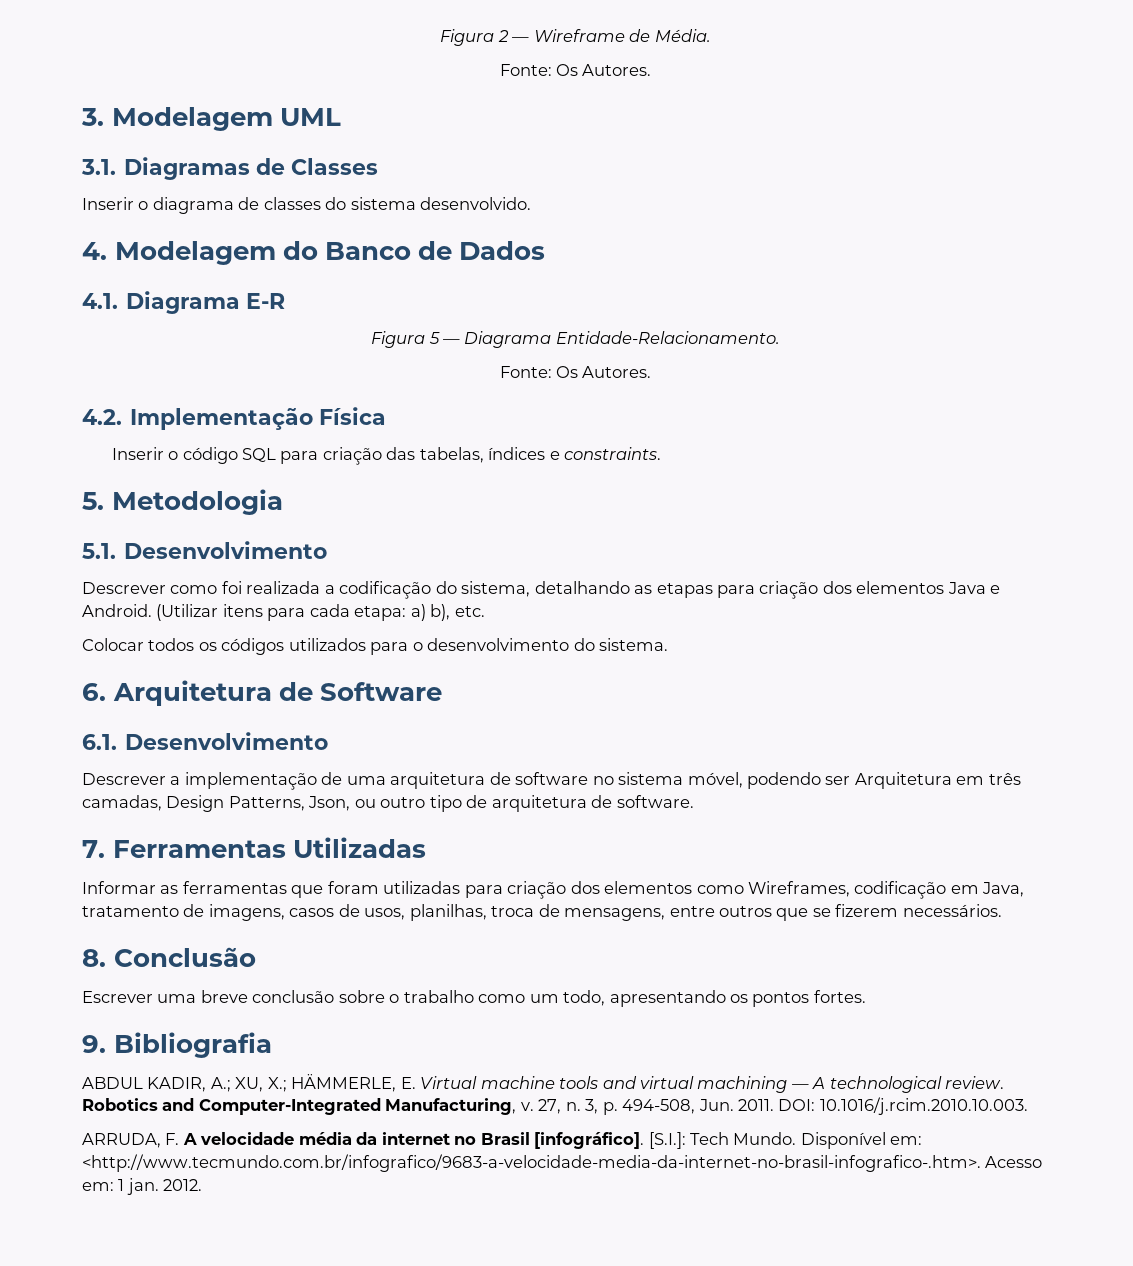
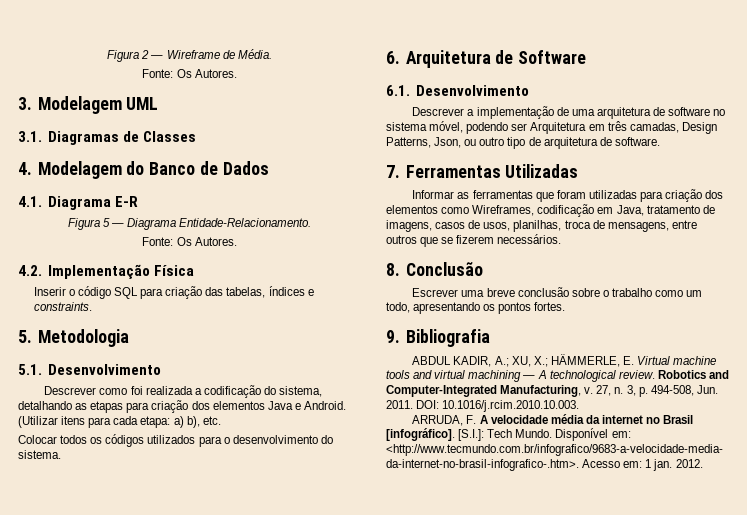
- Inserir o diagrama de classes do sistema desenvolvido.

